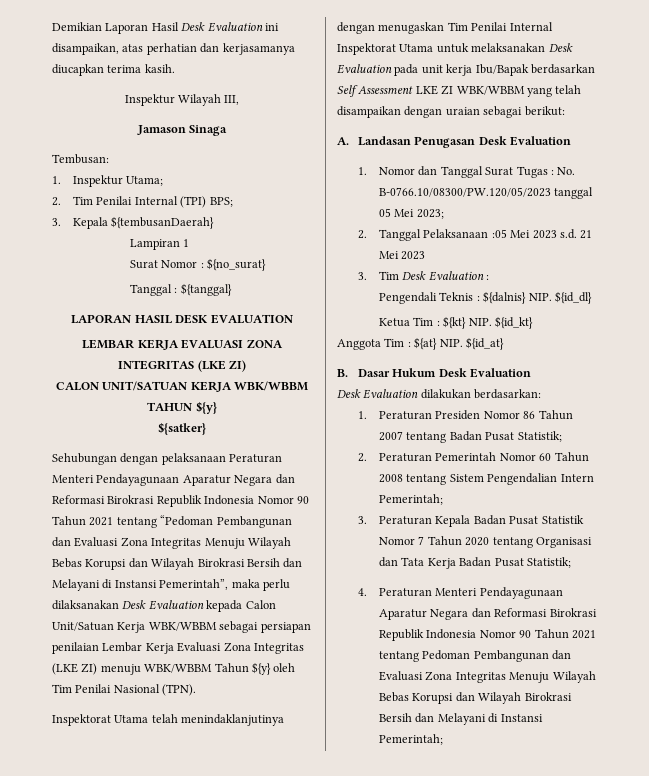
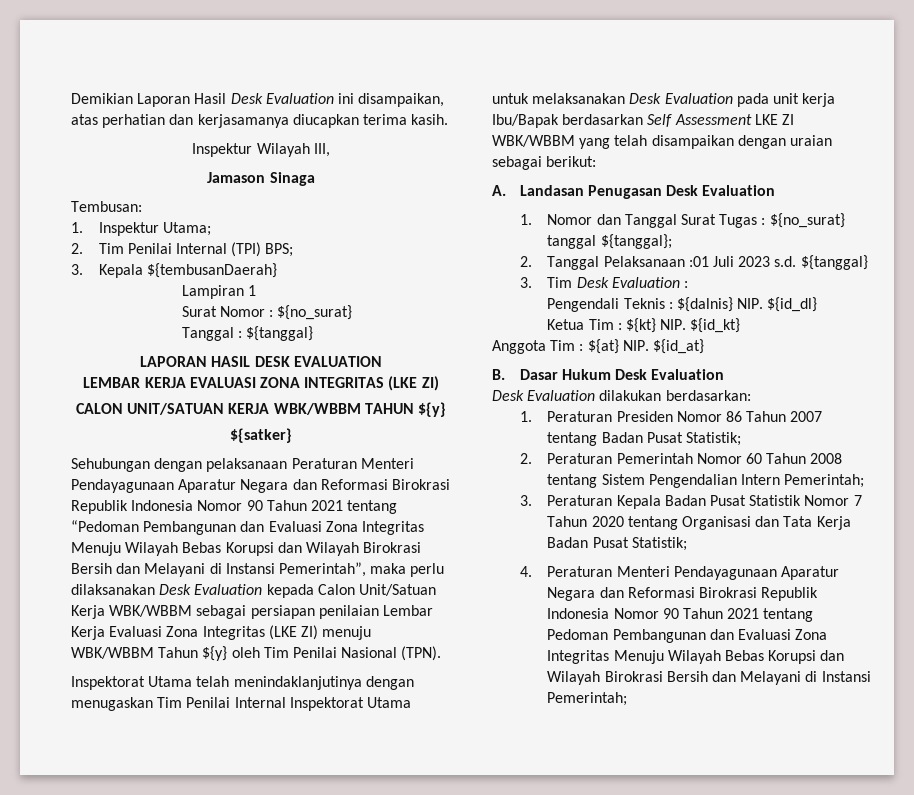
- 1. Nomor dan Tanggal Surat Tugas : No. B-0766.10/08300/PW.120/05/2023 tanggal 05 Mei 2023;
- 2. Tanggal Pelaksanaan :05 Mei 2023 s.d. 21 Mei 2023
+ 1. Nomor dan Tanggal Surat Tugas : ${no_surat} tanggal ${tanggal};
+ 2. Tanggal Pelaksanaan :01 Juli 2023 s.d. ${tanggal}

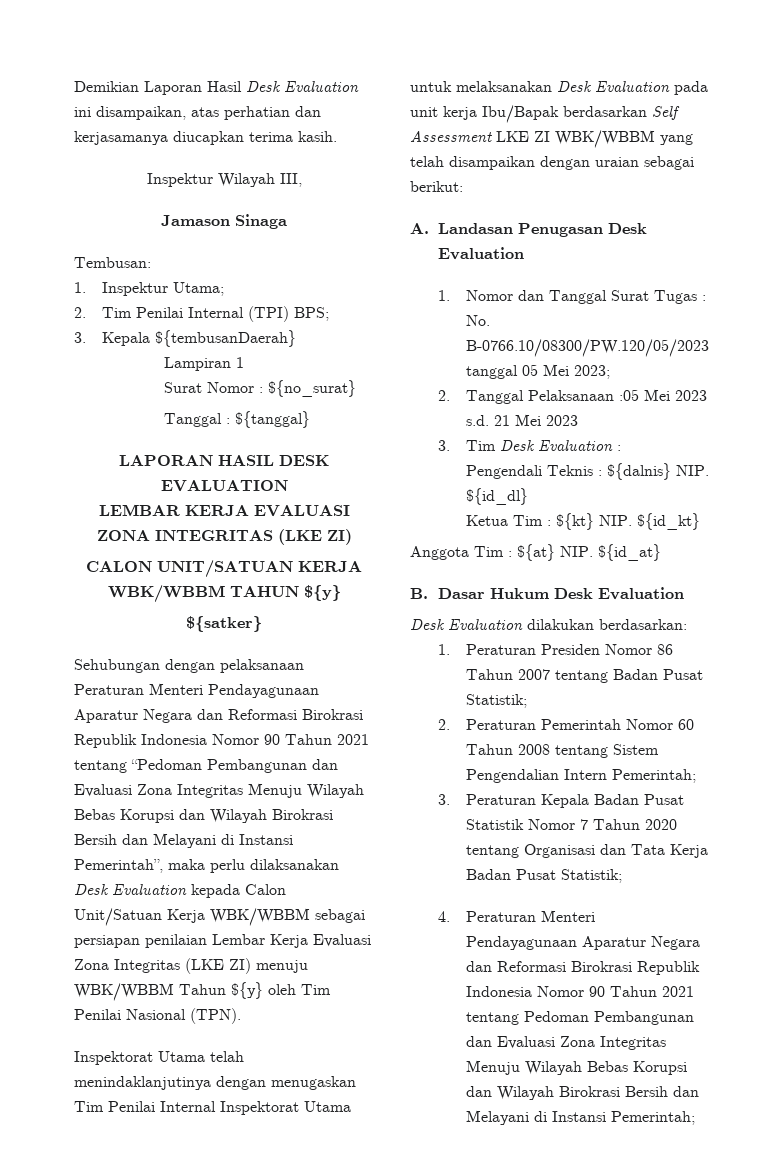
- 1. Nomor dan Tanggal Surat Tugas : ${no_surat} tanggal ${tanggal};
- 2. Tanggal Pelaksanaan :01 Juli 2023 s.d. ${tanggal}
+ 1. Nomor dan Tanggal Surat Tugas : No. B-0766.10/08300/PW.120/05/2023 tanggal 05 Mei 2023;
+ 2. Tanggal Pelaksanaan :05 Mei 2023 s.d. 21 Mei 2023

